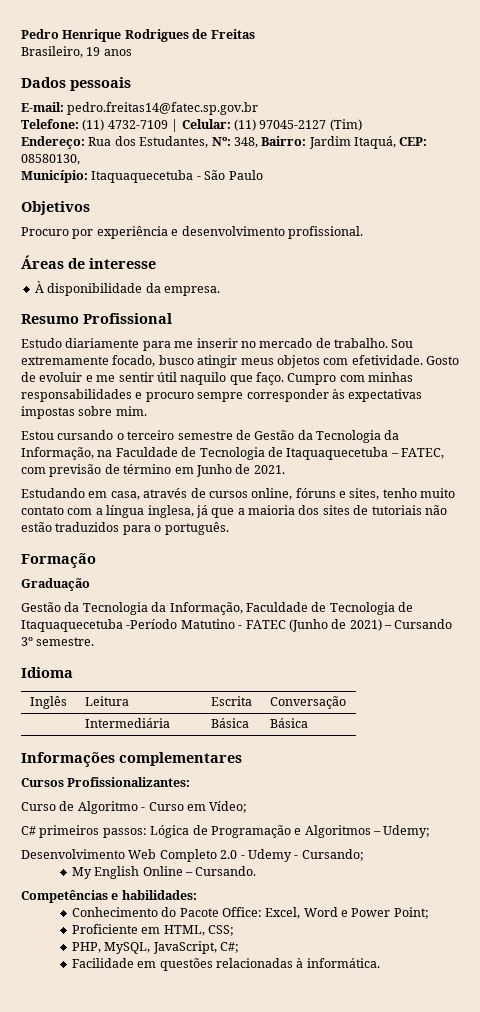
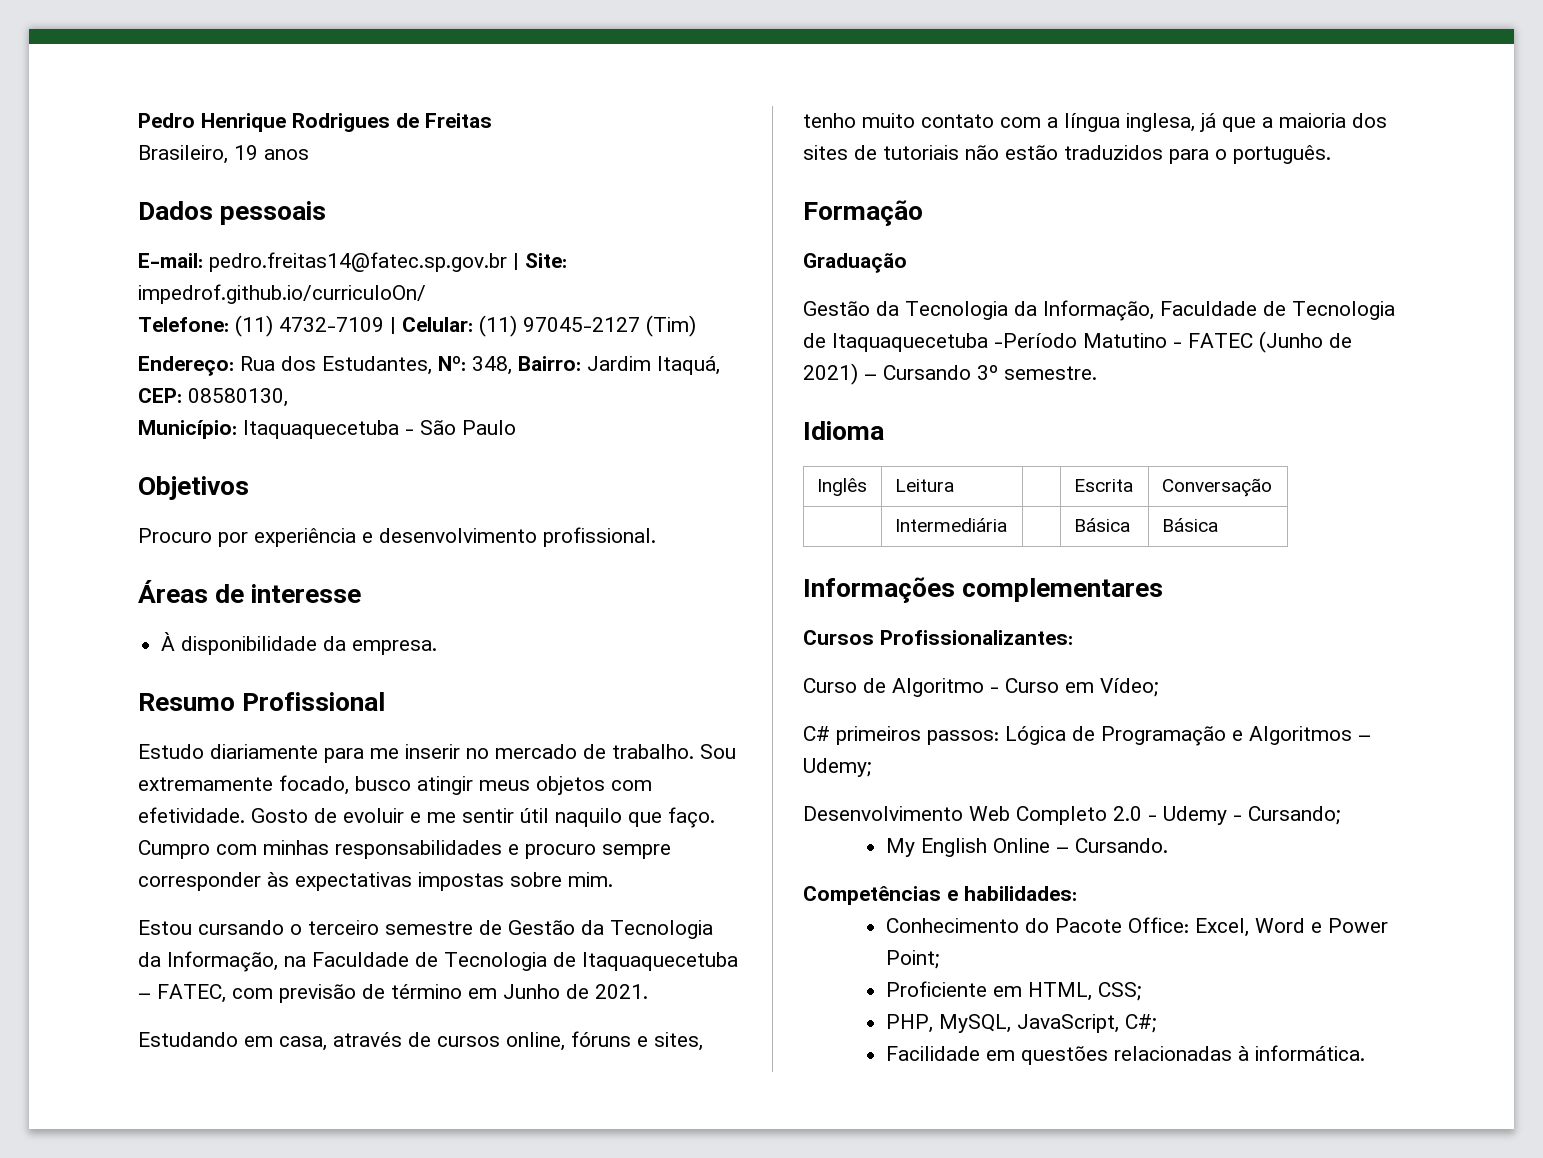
- E-mail: pedro.freitas14@fatec.sp.gov.br
+ E-mail: pedro.freitas14@fatec.sp.gov.br | Site: impedrof.github.io/curriculoOn/

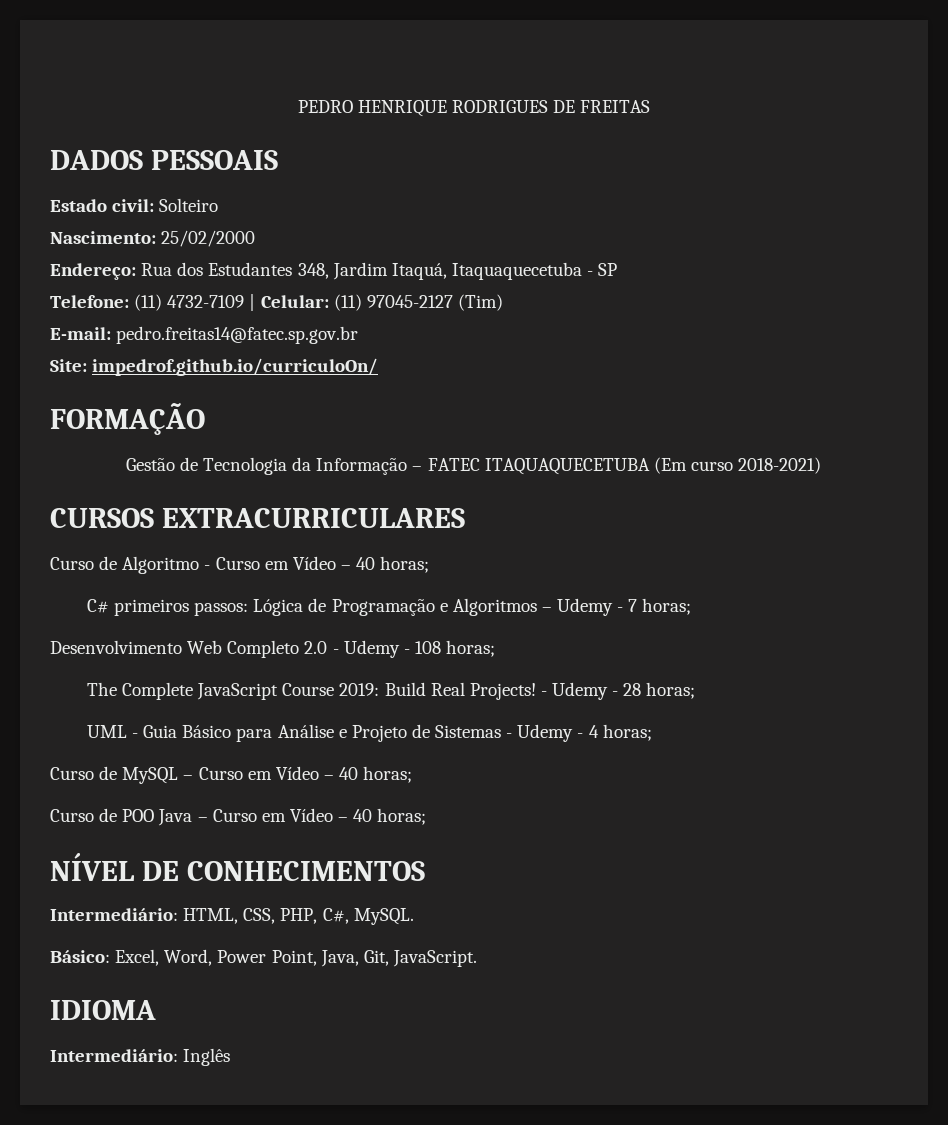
- Pedro Henrique Rodrigues de Freitas
- Brasileiro, 19 anos
- Dados pessoais
- E-mail: pedro.freitas14@fatec.sp.gov.br | Site: impedrof.github.io/curriculoOn/
+ PEDRO HENRIQUE RODRIGUES DE FREITAS
+ DADOS PESSOAIS
+ Estado civil: Solteiro
+ Nascimento: 25/02/2000
+ Endereço: Rua dos Estudantes 348, Jardim Itaquá, Itaquaquecetuba - SP
- Endereço: Rua dos Estudantes, Nº: 348, Bairro: Jardim Itaquá, CEP: 08580130,
- Município: Itaquaquecetuba - São Paulo
- Objetivos
- Procuro por experiência e desenvolvimento profissional.
- Áreas de interesse
- À disponibilidade da empresa.
- Resumo Profissional
- Estudo diariamente para me inserir no mercado de trabalho. Sou extremamente focado, busco atingir meus objetos com efetividade. Gosto de evoluir e me sentir útil naquilo que faço. Cumpro com minhas responsabilidades e procuro sempre corresponder às expectativas impostas sobre mim.
- Estou cursando o terceiro semestre de Gestão da Tecnologia da Informação, na Faculdade de Tecnologia de Itaquaquecetuba – FATEC, com previsão de término em Junho de 2021.
- Estudando em casa, através de cursos online, fóruns e sites, tenho muito contato com a língua inglesa, já que a maioria dos sites de tutoriais não estão traduzidos para o português.
- Formação
- Graduação
- Gestão da Tecnologia da Informação, Faculdade de Tecnologia de Itaquaquecetuba -Período Matutino - FATEC (Junho de 2021) – Cursando 3º semestre.
- Idioma
- Inglês | Leitura | | Escrita | Conversação
- | Intermediária | | Básica | Básica
- Informações complementares
- Cursos Profissionalizantes:
+ E-mail: pedro.freitas14@fatec.sp.gov.br
+ Site: impedrof.github.io/curriculoOn/
+ FORMAÇÃO
+ Gestão de Tecnologia da Informação – FATEC ITAQUAQUECETUBA (Em curso 2018-2021)
+ CURSOS EXTRACURRICULARES
- Curso de Algoritmo - Curso em Vídeo;
+ Curso de Algoritmo - Curso em Vídeo – 40 horas;
- C# primeiros passos: Lógica de Programação e Algoritmos – Udemy;
+ C# primeiros passos: Lógica de Programação e Algoritmos – Udemy - 7 horas;
- Desenvolvimento Web Completo 2.0 - Udemy - Cursando;
- My English Online – Cursando.
- Competências e habilidades:
- Conhecimento do Pacote Office: Excel, Word e Power Point;
- Proficiente em HTML, CSS;
- PHP, MySQL, JavaScript, C#;
- Facilidade em questões relacionadas à informática.
+ Desenvolvimento Web Completo 2.0 - Udemy - 108 horas;
+ The Complete JavaScript Course 2019: Build Real Projects! - Udemy - 28 horas;
+ UML - Guia Básico para Análise e Projeto de Sistemas - Udemy - 4 horas;
+ Curso de MySQL – Curso em Vídeo – 40 horas;
+ Curso de POO Java – Curso em Vídeo – 40 horas;
+ NÍVEL DE CONHECIMENTOS
+ Intermediário: HTML, CSS, PHP, C#, MySQL.
+ Básico: Excel, Word, Power Point, Java, Git, JavaScript.
+ IDIOMA
+ Intermediário: Inglês

